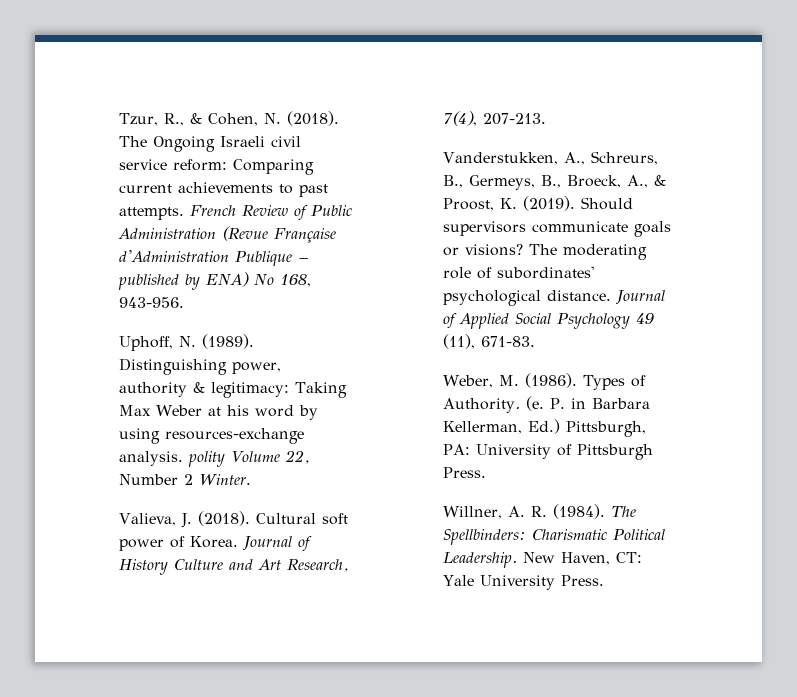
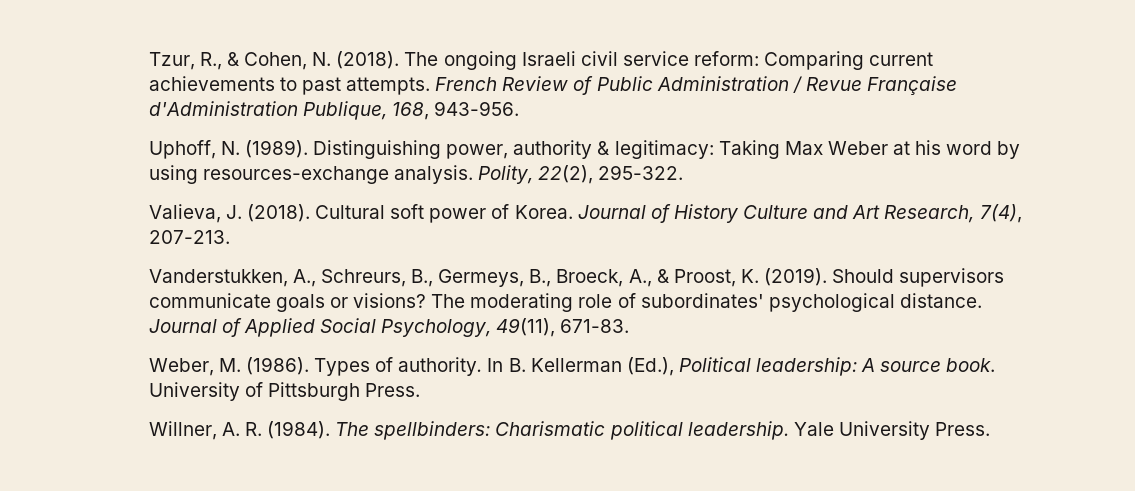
- The Ongoing Israeli civil service reform: Comparing current achievements to past attempts.
+ The ongoing Israeli civil service reform: Comparing current achievements to past attempts.
- French Review of Public Administration (Revue Française d'Administration Publique – published by ENA) No 168, 943-956.
+ French Review of Public Administration / Revue Française d'Administration Publique, 168, 943-956.
- Distinguishing power, authority & legitimacy: Taking Max Weber at his word by using resources-exchange analysis. polity Volume 22, Number 2 Winter.
+ Distinguishing power, authority & legitimacy: Taking Max Weber at his word by using resources-exchange analysis. Polity, 22(2), 295-322.
- Journal of Applied Social Psychology 49 (11), 671-83.
+ Journal of Applied Social Psychology, 49(11), 671-83.
- Types of Authority. (e. P. in Barbara Kellerman, Ed.) Pittsburgh, PA: University of Pittsburgh Press.
+ Types of authority. In B. Kellerman (Ed.), Political leadership: A source book. University of Pittsburgh Press.
- The Spellbinders: Charismatic Political Leadership. New Haven, CT: Yale University Press.
+ The spellbinders: Charismatic political leadership. Yale University Press.

